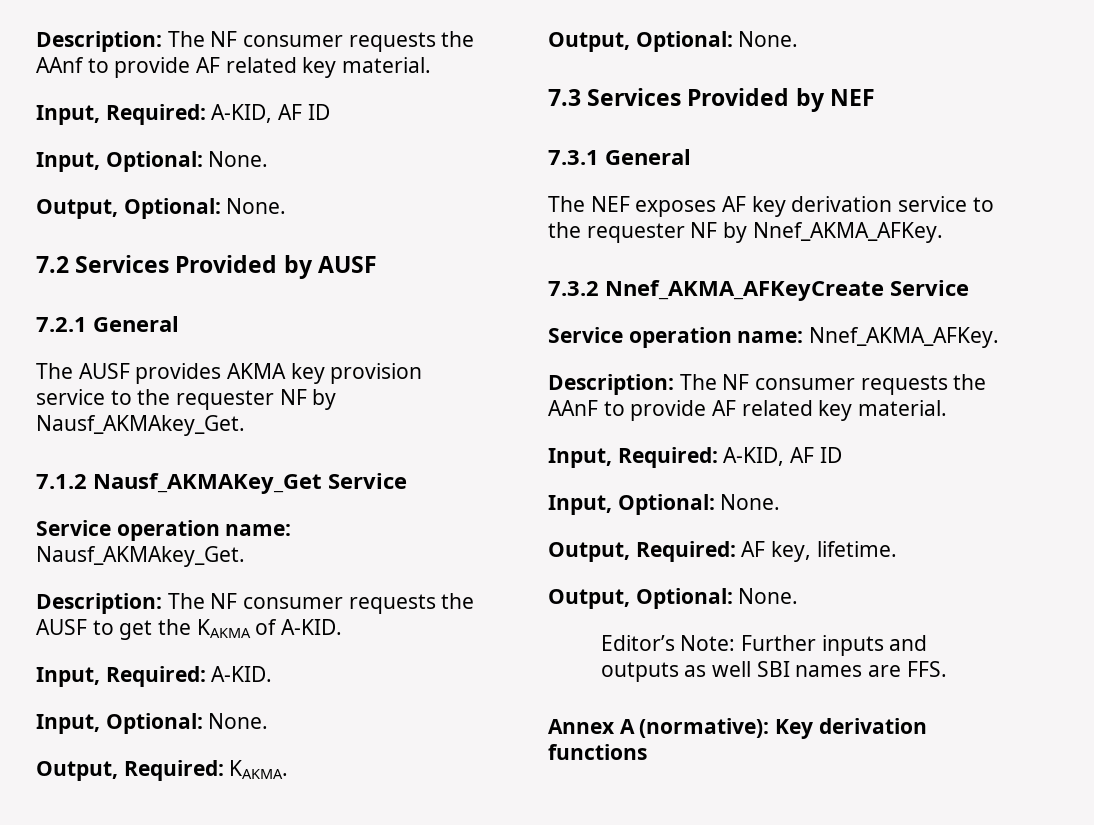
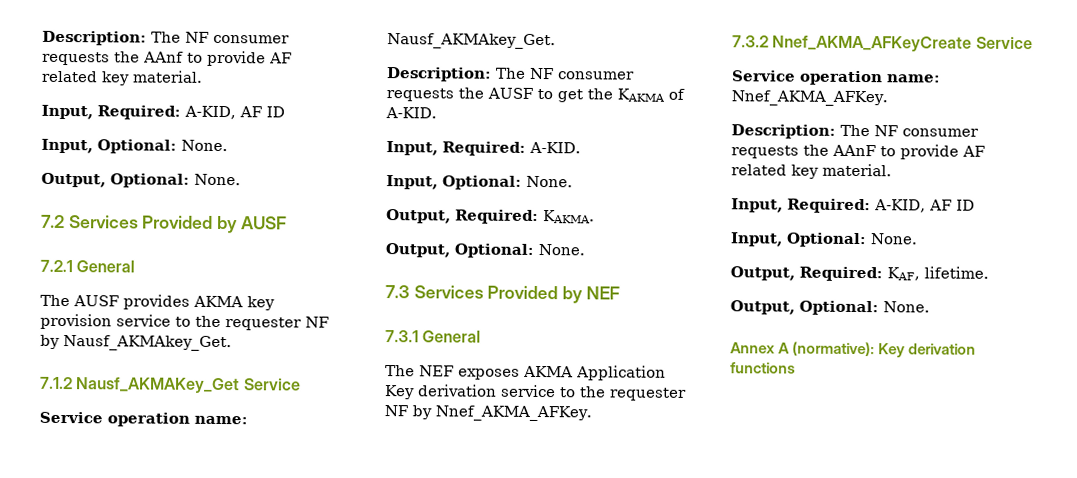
- The NEF exposes AF key derivation service to the requester NF by Nnef_AKMA_AFKey.
+ The NEF exposes AKMA Application Key derivation service to the requester NF by Nnef_AKMA_AFKey.
- Output, Required: AF key, lifetime.
+ Output, Required: KAF, lifetime.
- Editor’s Note: Further inputs and outputs as well SBI names are FFS.

